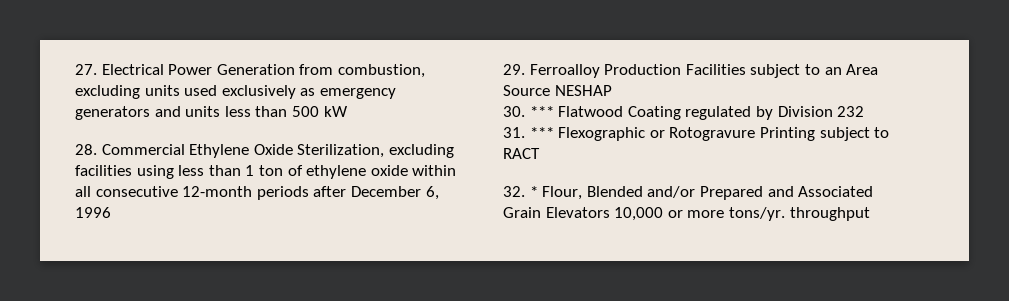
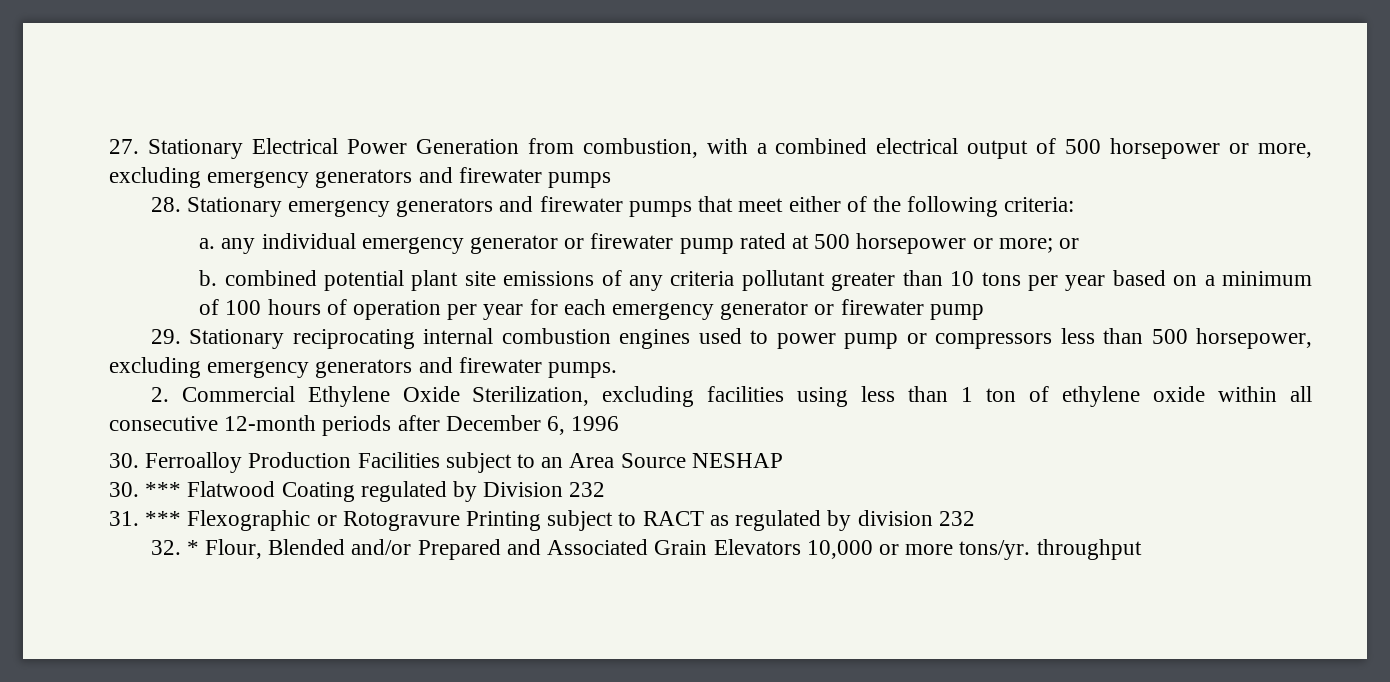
- 27. Electrical Power Generation from combustion, excluding units used exclusively as emergency generators and units less than 500 kW
- 28. Commercial Ethylene Oxide Sterilization, excluding facilities using less than 1 ton of ethylene oxide within all consecutive 12-month periods after December 6, 1996
+ 27. Stationary Electrical Power Generation from combustion, with a combined electrical output of 500 horsepower or more, excluding emergency generators and firewater pumps
+ 28. Stationary emergency generators and firewater pumps that meet either of the following criteria:
+ a. any individual emergency generator or firewater pump rated at 500 horsepower or more; or
+ b. combined potential plant site emissions of any criteria pollutant greater than 10 tons per year based on a minimum of 100 hours of operation per year for each emergency generator or firewater pump
+ 29. Stationary reciprocating internal combustion engines used to power pump or compressors less than 500 horsepower, excluding emergency generators and firewater pumps.
+ 2. Commercial Ethylene Oxide Sterilization, excluding facilities using less than 1 ton of ethylene oxide within all consecutive 12-month periods after December 6, 1996
- 29. Ferroalloy Production Facilities subject to an Area Source NESHAP
+ 30. Ferroalloy Production Facilities subject to an Area Source NESHAP
- 31. *** Flexographic or Rotogravure Printing subject to RACT
+ 31. *** Flexographic or Rotogravure Printing subject to RACT as regulated by division 232

